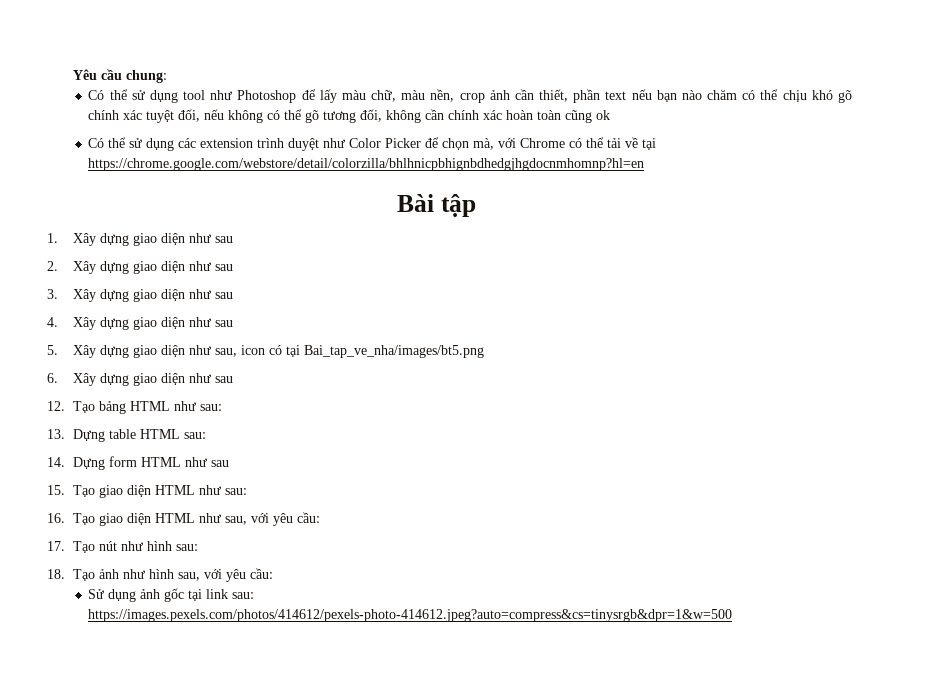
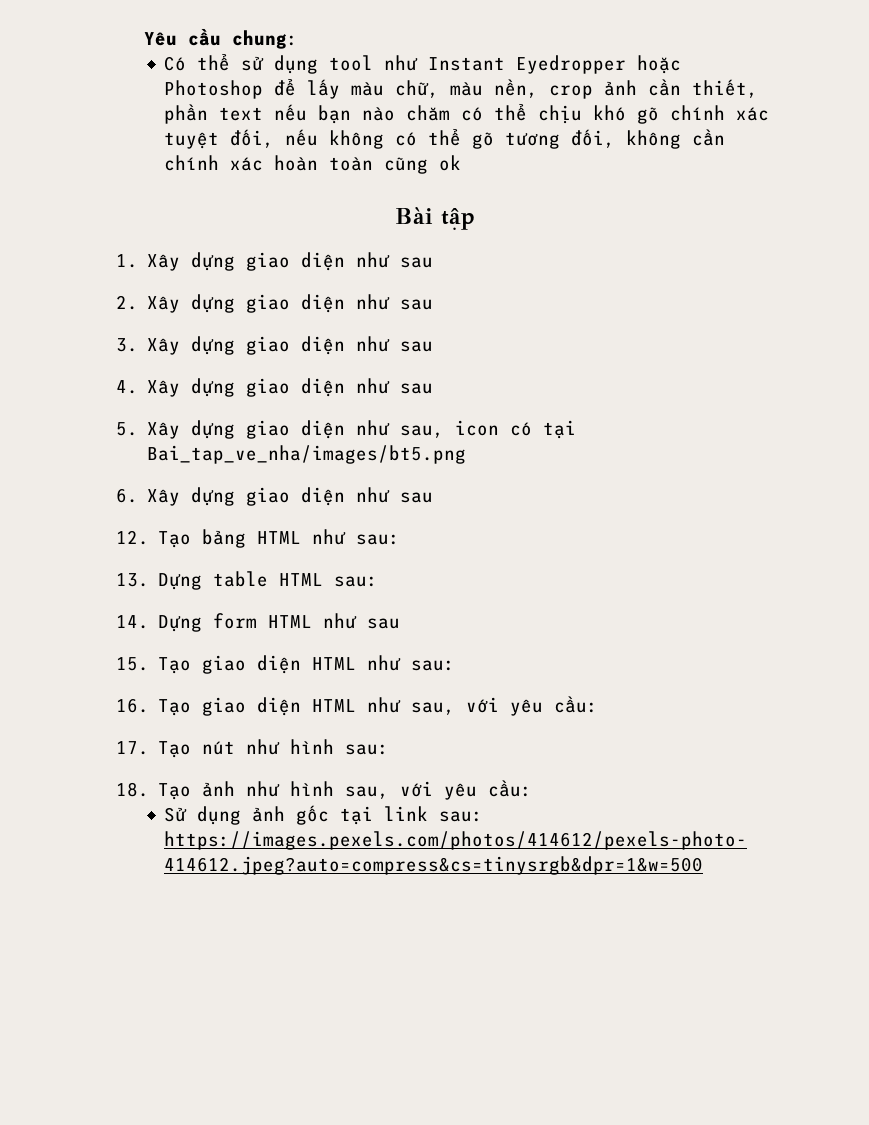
- Có thể sử dụng tool như Photoshop để lấy màu chữ, màu nền, crop ảnh cần thiết, phần text nếu bạn nào chăm có thể chịu khó gõ chính xác tuyệt đối, nếu không có thể gõ tương đối, không cần chính xác hoàn toàn cũng ok
+ Có thể sử dụng tool như Instant Eyedropper hoặc Photoshop để lấy màu chữ, màu nền, crop ảnh cần thiết, phần text nếu bạn nào chăm có thể chịu khó gõ chính xác tuyệt đối, nếu không có thể gõ tương đối, không cần chính xác hoàn toàn cũng ok
- Có thể sử dụng các extension trình duyệt như Color Picker để chọn mà, với Chrome có thể tải về tại https://chrome.google.com/webstore/detail/colorzilla/bhlhnicpbhignbdhedgjhgdocnmhomnp?hl=en

